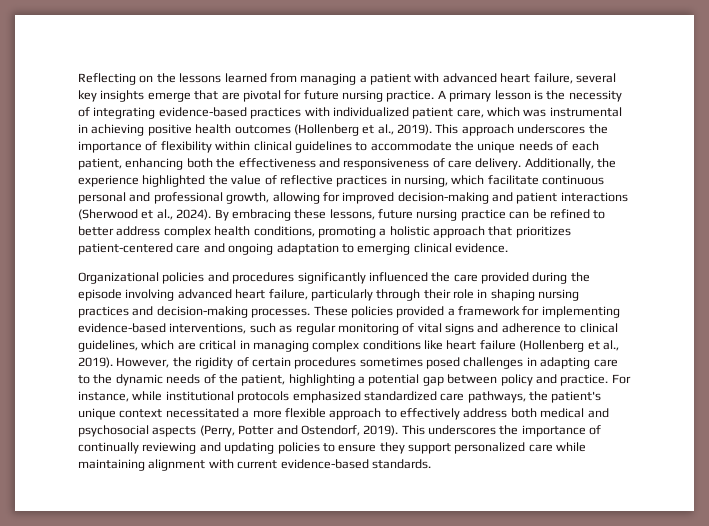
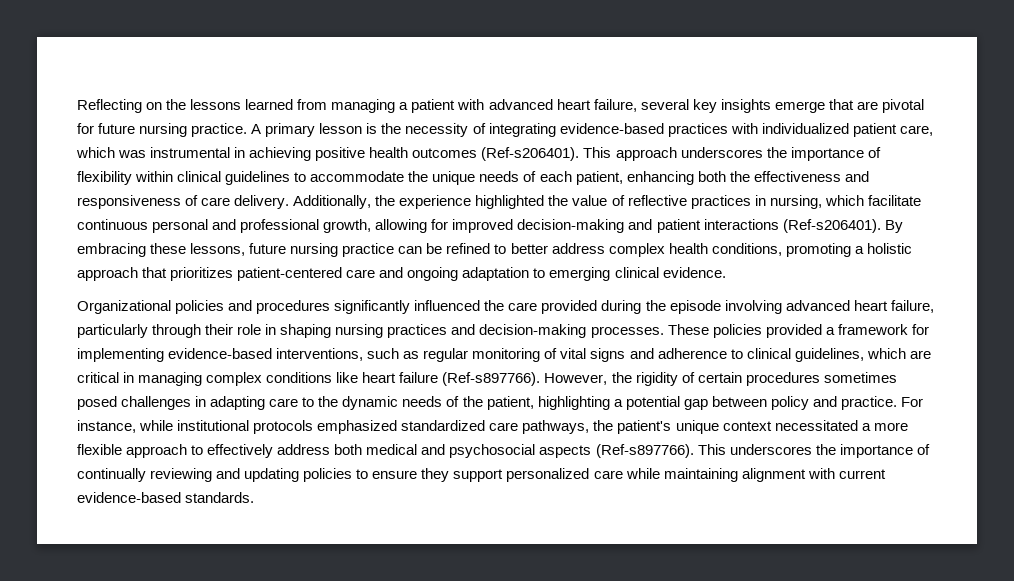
- A primary lesson is the necessity of integrating evidence-based practices with individualized patient care, which was instrumental in achieving positive health outcomes (Hollenberg et al., 2019).
+ A primary lesson is the necessity of integrating evidence-based practices with individualized patient care, which was instrumental in achieving positive health outcomes (Ref-s206401).
- Additionally, the experience highlighted the value of reflective practices in nursing, which facilitate continuous personal and professional growth, allowing for improved decision-making and patient interactions (Sherwood et al., 2024).
+ Additionally, the experience highlighted the value of reflective practices in nursing, which facilitate continuous personal and professional growth, allowing for improved decision-making and patient interactions (Ref-s206401).
- These policies provided a framework for implementing evidence-based interventions, such as regular monitoring of vital signs and adherence to clinical guidelines, which are critical in managing complex conditions like heart failure (Hollenberg et al., 2019).
+ These policies provided a framework for implementing evidence-based interventions, such as regular monitoring of vital signs and adherence to clinical guidelines, which are critical in managing complex conditions like heart failure (Ref-s897766).
- For instance, while institutional protocols emphasized standardized care pathways, the patient's unique context necessitated a more flexible approach to effectively address both medical and psychosocial aspects (Perry, Potter and Ostendorf, 2019).
+ For instance, while institutional protocols emphasized standardized care pathways, the patient's unique context necessitated a more flexible approach to effectively address both medical and psychosocial aspects (Ref-s897766).

